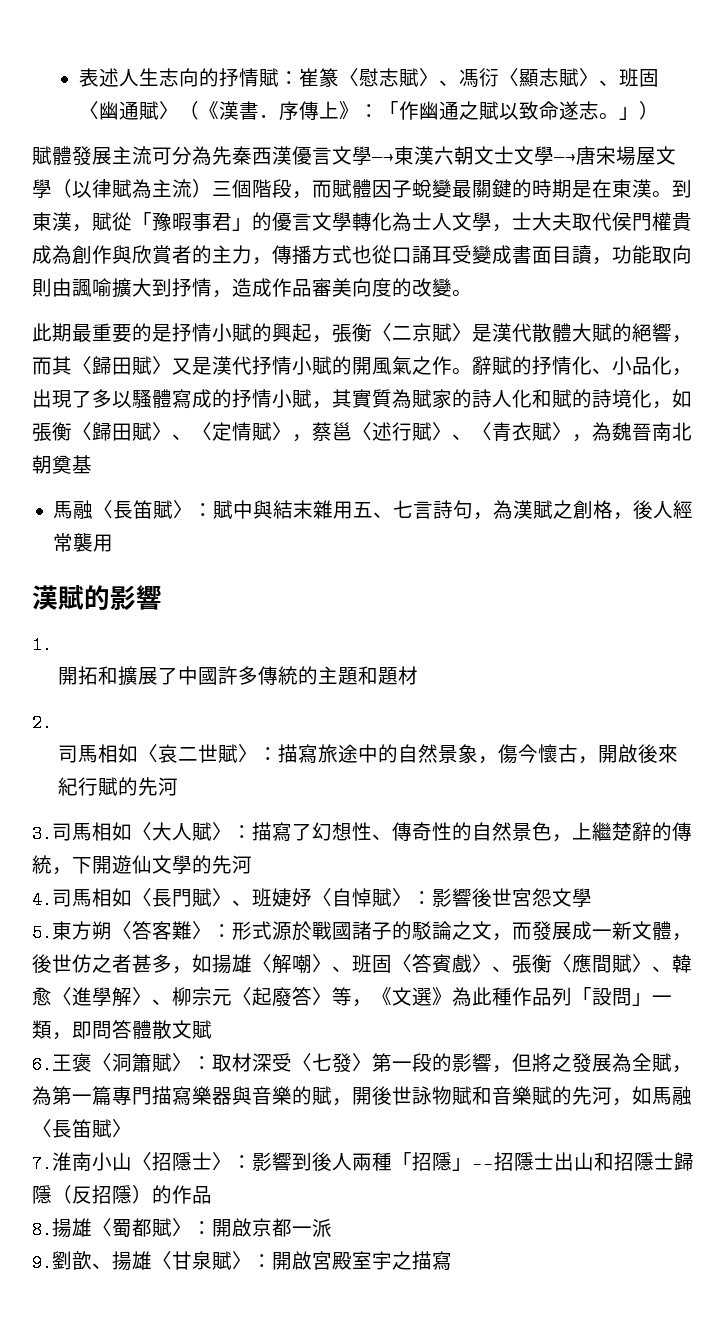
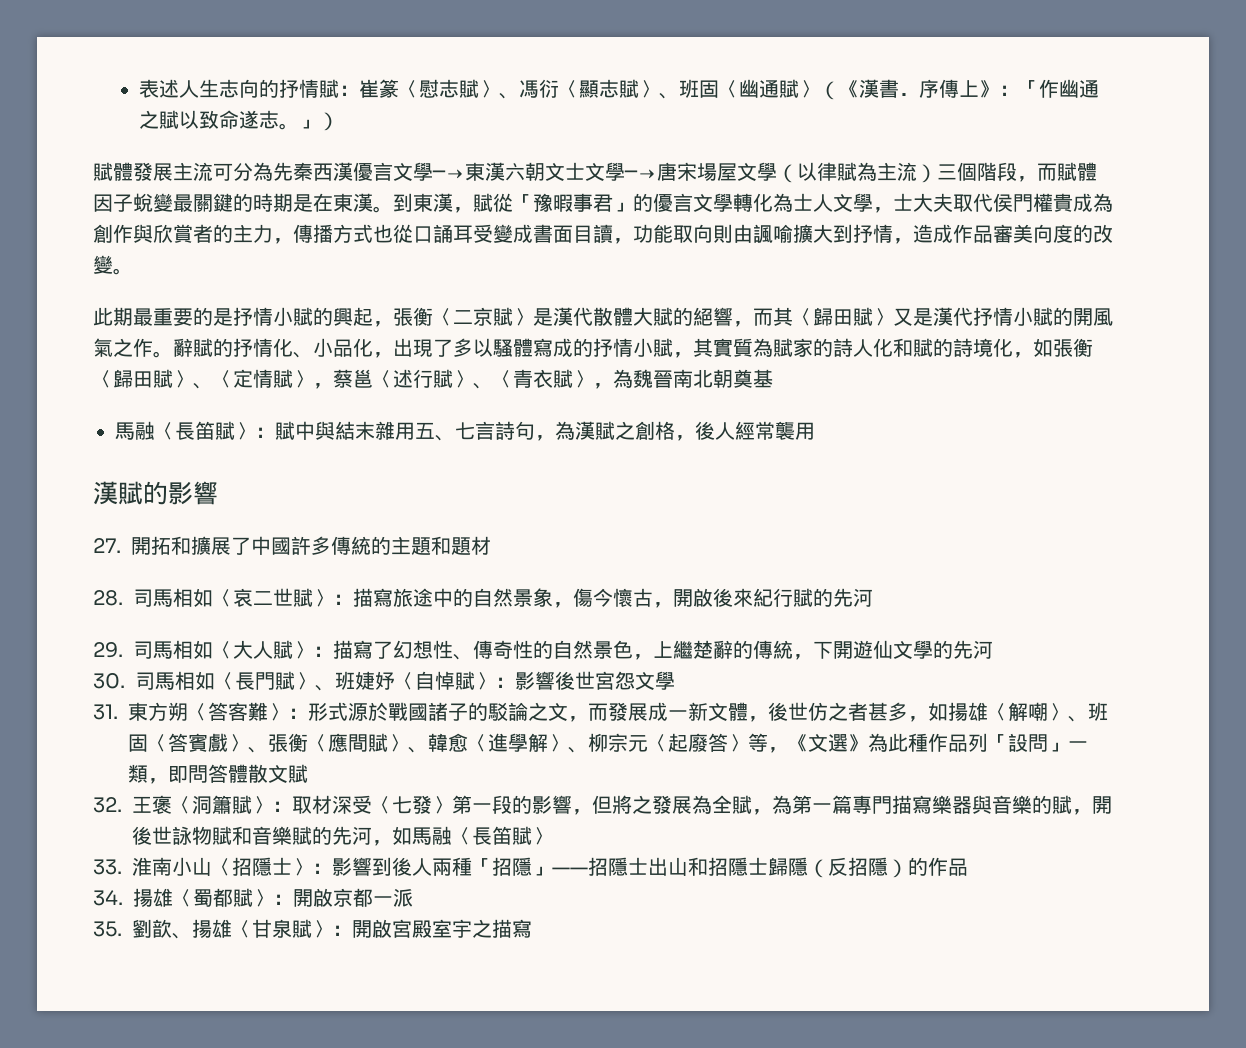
- 1.
- 開拓和擴展了中國許多傳統的主題和題材
+ 27.開拓和擴展了中國許多傳統的主題和題材
- 2.
- 司馬相如〈哀二世賦〉：描寫旅途中的自然景象，傷今懷古，開啟後來紀行賦的先河
+ 28.司馬相如〈哀二世賦〉：描寫旅途中的自然景象，傷今懷古，開啟後來紀行賦的先河
- 3.司馬相如〈大人賦〉：描寫了幻想性、傳奇性的自然景色，上繼楚辭的傳統，下開遊仙文學的先河
+ 29.司馬相如〈大人賦〉：描寫了幻想性、傳奇性的自然景色，上繼楚辭的傳統，下開遊仙文學的先河
- 4.司馬相如〈長門賦〉、班婕妤〈自悼賦〉：影響後世宮怨文學
+ 30.司馬相如〈長門賦〉、班婕妤〈自悼賦〉：影響後世宮怨文學
- 5.東方朔〈答客難〉：形式源於戰國諸子的駁論之文，而發展成一新文體，後世仿之者甚多，如揚雄〈解嘲〉、班固〈答賓戲〉、張衡〈應間賦〉、韓愈〈進學解〉、柳宗元〈起廢答〉等，《文選》為此種作品列「設問」一類，即問答體散文賦
+ 31.東方朔〈答客難〉：形式源於戰國諸子的駁論之文，而發展成一新文體，後世仿之者甚多，如揚雄〈解嘲〉、班固〈答賓戲〉、張衡〈應間賦〉、韓愈〈進學解〉、柳宗元〈起廢答〉等，《文選》為此種作品列「設問」一類，即問答體散文賦
- 6.王褒〈洞簫賦〉：取材深受〈七發〉第一段的影響，但將之發展為全賦，為第一篇專門描寫樂器與音樂的賦，開後世詠物賦和音樂賦的先河，如馬融〈長笛賦〉
+ 32.王褒〈洞簫賦〉：取材深受〈七發〉第一段的影響，但將之發展為全賦，為第一篇專門描寫樂器與音樂的賦，開後世詠物賦和音樂賦的先河，如馬融〈長笛賦〉
- 7.淮南小山〈招隱士〉：影響到後人兩種「招隱」——招隱士出山和招隱士歸隱（反招隱）的作品
+ 33.淮南小山〈招隱士〉：影響到後人兩種「招隱」——招隱士出山和招隱士歸隱（反招隱）的作品
- 8.揚雄〈蜀都賦〉：開啟京都一派
+ 34.揚雄〈蜀都賦〉：開啟京都一派
- 9.劉歆、揚雄〈甘泉賦〉：開啟宮殿室宇之描寫
+ 35.劉歆、揚雄〈甘泉賦〉：開啟宮殿室宇之描寫

